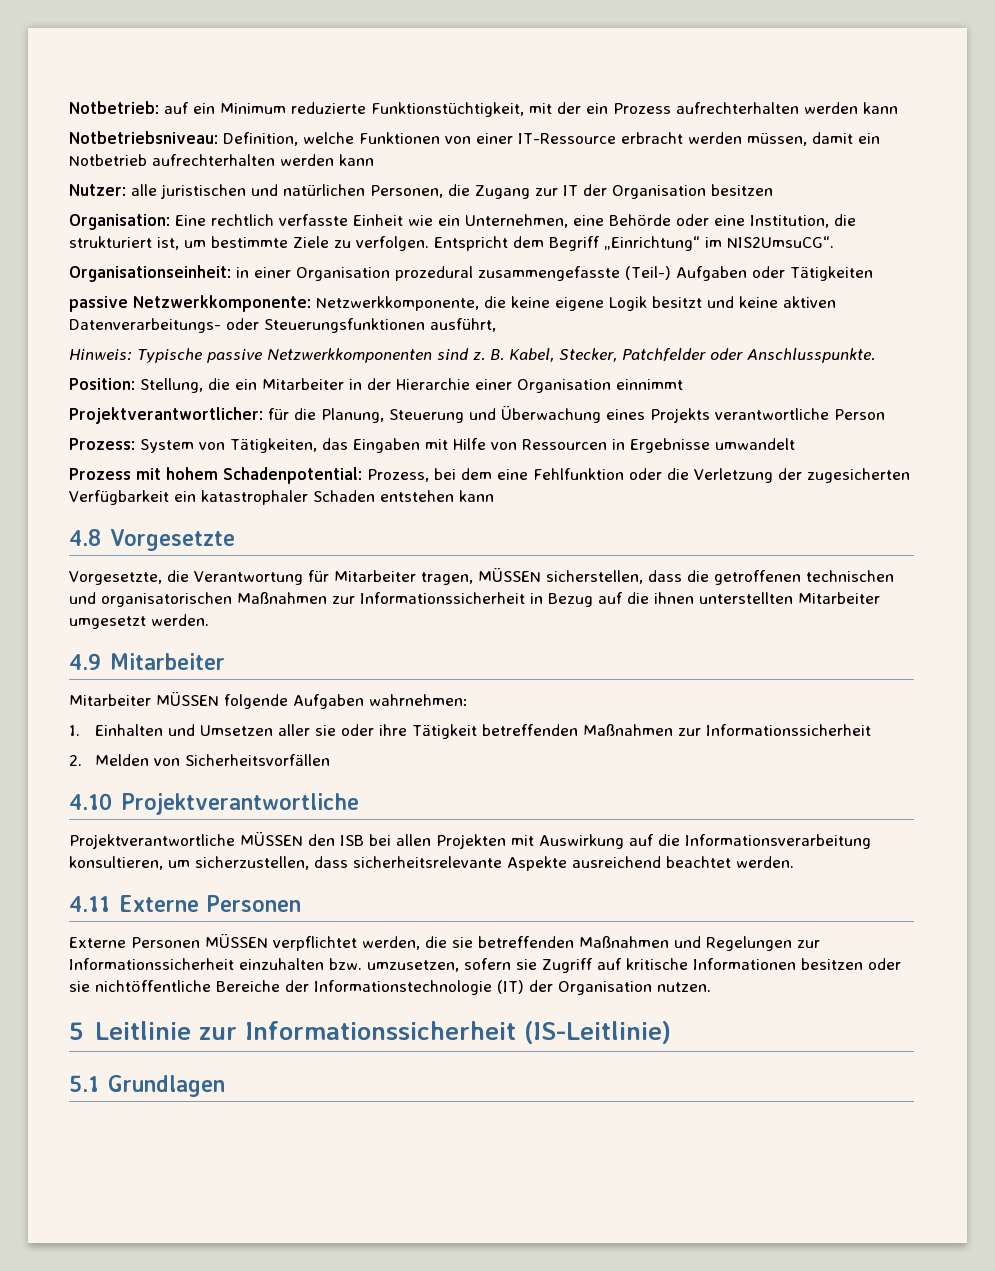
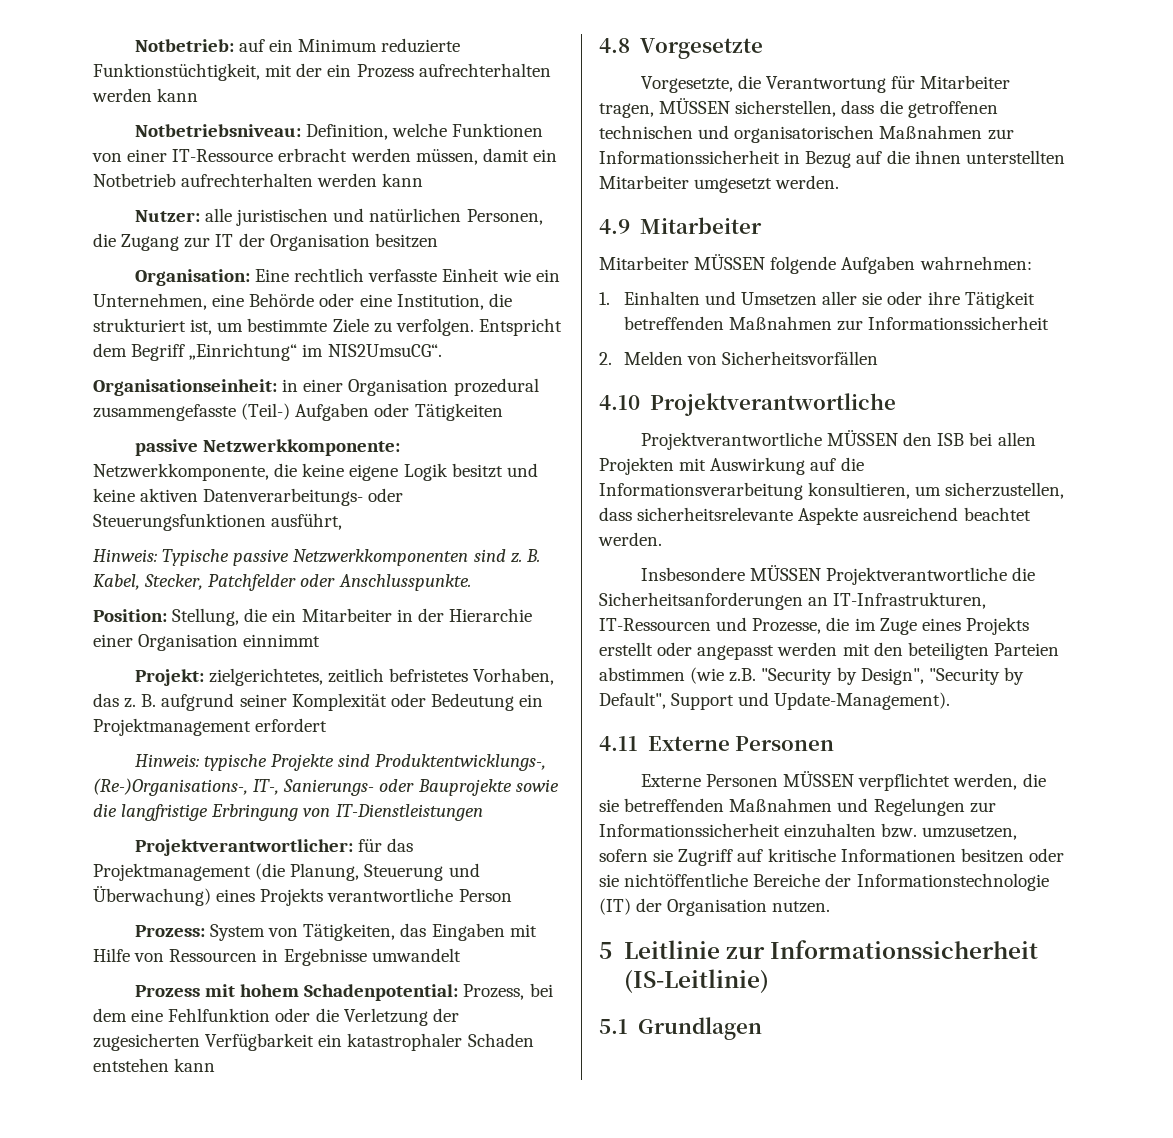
+ Projekt: zielgerichtetes, zeitlich befristetes Vorhaben, das z. B. aufgrund seiner Komplexität oder Bedeutung ein Projektmanagement erfordert
+ Hinweis: typische Projekte sind Produktentwicklungs-, (Re-)Organisations-, IT-, Sanierungs- oder Bauprojekte sowie die langfristige Erbringung von IT-Dienstleistungen
- Projektverantwortlicher: für die Planung, Steuerung und Überwachung eines Projekts verantwortliche Person
+ Projektverantwortlicher: für das Projektmanagement (die Planung, Steuerung und Überwachung) eines Projekts verantwortliche Person
+ Insbesondere MÜSSEN Projektverantwortliche die Sicherheitsanforderungen an IT-Infrastrukturen, IT-Ressourcen und Prozesse, die im Zuge eines Projekts erstellt oder angepasst werden mit den beteiligten Parteien abstimmen (wie z.B. "Security by Design", "Security by Default", Support und Update-Management).

